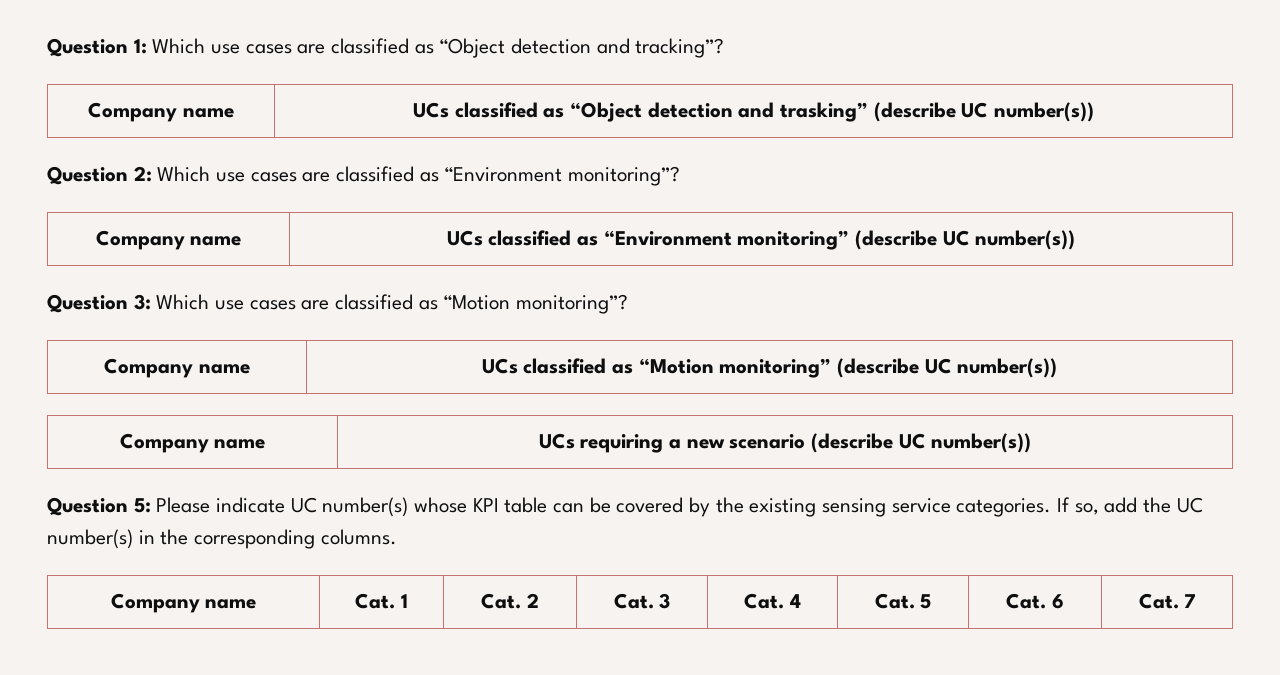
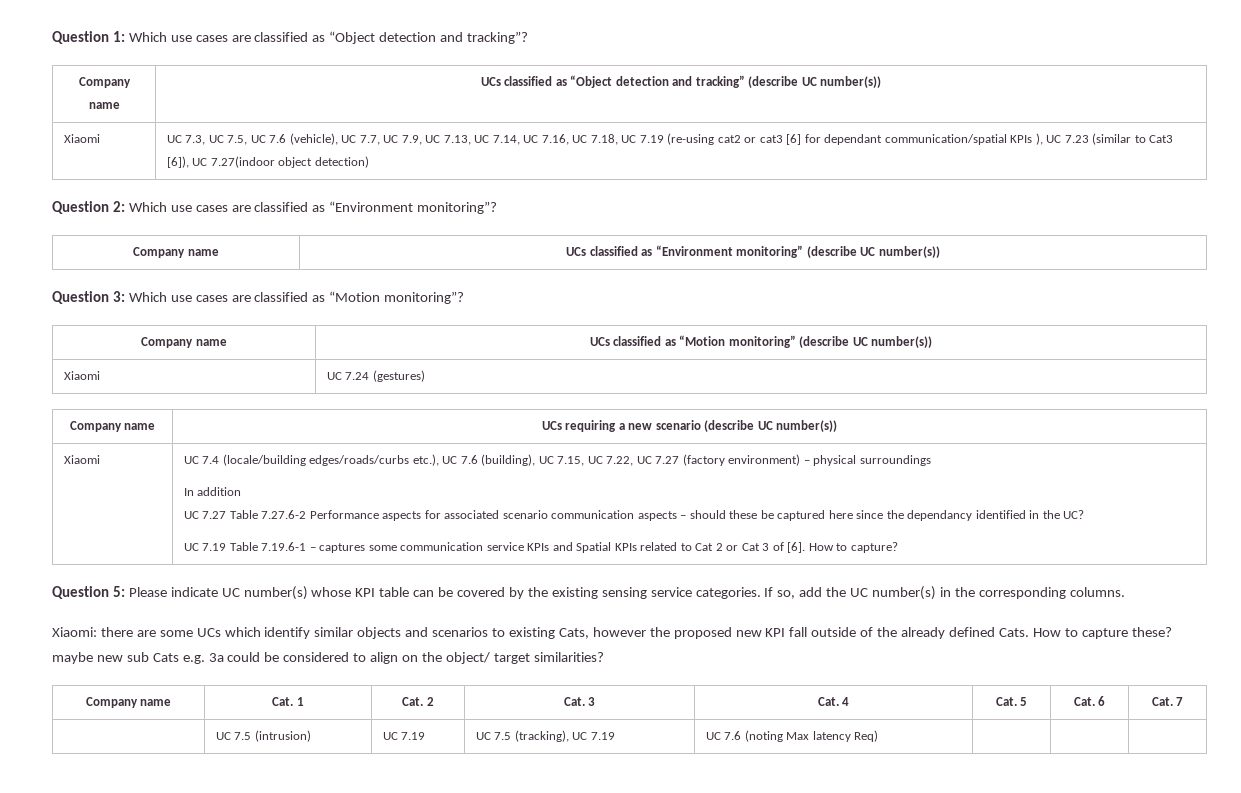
- Company name | UCs classified as “Object detection and trasking” (describe UC number(s))
+ Company name | UCs classified as “Object detection and tracking” (describe UC number(s))
+ Xiaomi | UC 7.3, UC 7.5, UC 7.6 (vehicle), UC 7.7, UC 7.9, UC 7.13, UC 7.14, UC 7.16, UC 7.18, UC 7.19 (re-using cat2 or cat3 [6] for dependant communication/spatial KPIs ), UC 7.23 (similar to Cat3 [6]), UC 7.27(indoor object detection)
+ Xiaomi | UC 7.24 (gestures)
+ Xiaomi | UC 7.4 (locale/building edges/roads/curbs etc.), UC 7.6 (building), UC 7.15, UC 7.22, UC 7.27 (factory environment) – physical surroundings
+ In addition
+ UC 7.27 Table 7.27.6-2 Performance aspects for associated scenario communication aspects – should these be captured here since the dependancy identified in the UC?
+ UC 7.19 Table 7.19.6-1 – captures some communication service KPIs and Spatial KPIs related to Cat 2 or Cat 3 of [6]. How to capture?
+ Xiaomi: there are some UCs which identify similar objects and scenarios to existing Cats, however the proposed new KPI fall outside of the already defined Cats. How to capture these? maybe new sub Cats e.g. 3a could be considered to align on the object/ target similarities?
+ | UC 7.5 (intrusion) | UC 7.19 | UC 7.5 (tracking), UC 7.19 | UC 7.6 (noting Max latency Req) | | |

